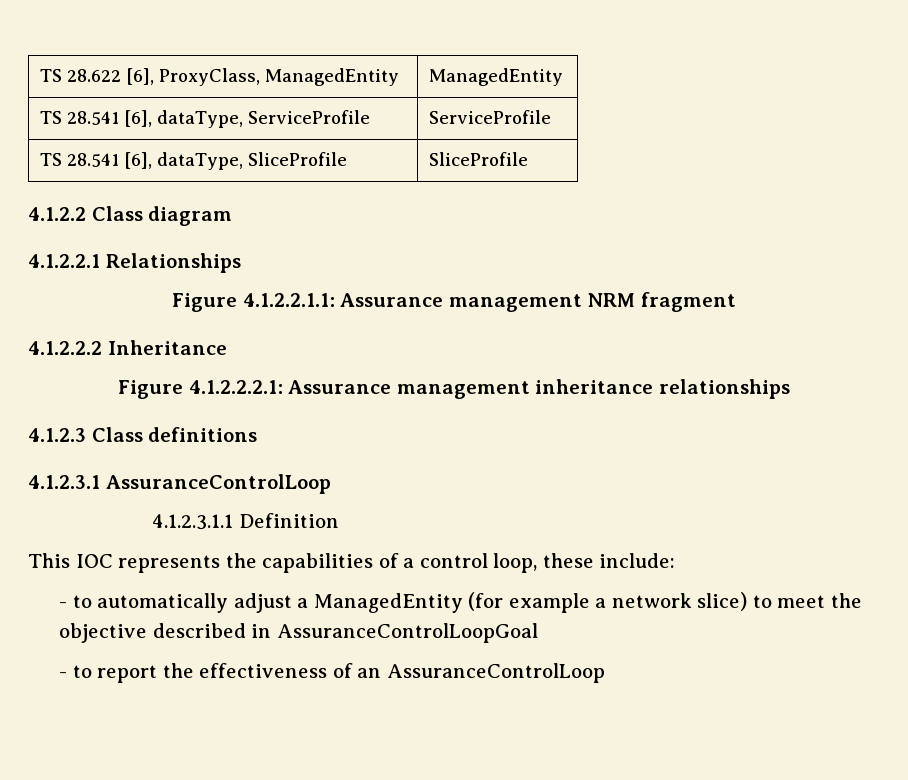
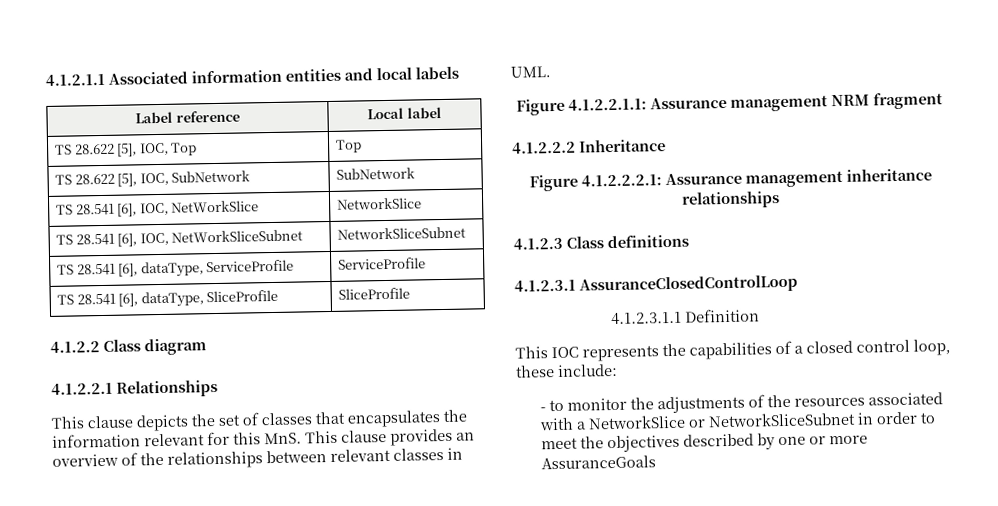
- TS 28.622 [6], ProxyClass, ManagedEntity | ManagedEntity
+ 4.1.2.1.1 Associated information entities and local labels
+ Label reference | Local label
+ TS 28.622 [5], IOC, Top | Top
+ TS 28.622 [5], IOC, SubNetwork | SubNetwork
+ TS 28.541 [6], IOC, NetWorkSlice | NetworkSlice
+ TS 28.541 [6], IOC, NetWorkSliceSubnet | NetworkSliceSubnet
+ This clause depicts the set of classes that encapsulates the information relevant for this MnS. This clause provides an overview of the relationships between relevant classes in UML.
- 4.1.2.3.1 AssuranceControlLoop
+ 4.1.2.3.1 AssuranceClosedControlLoop
- This IOC represents the capabilities of a control loop, these include:
+ This IOC represents the capabilities of a closed control loop, these include:
- - to automatically adjust a ManagedEntity (for example a network slice) to meet the objective described in AssuranceControlLoopGoal
- - to report the effectiveness of an AssuranceControlLoop
+ - to monitor the adjustments of the resources associated with a NetworkSlice or NetworkSliceSubnet in order to meet the objectives described by one or more AssuranceGoals

